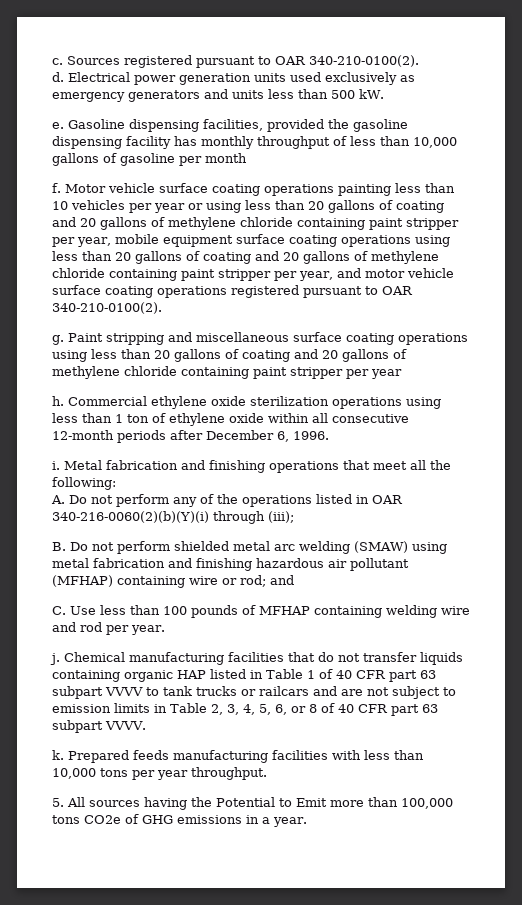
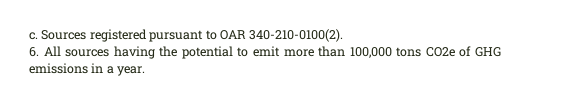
- d. Electrical power generation units used exclusively as emergency generators and units less than 500 kW.
- e. Gasoline dispensing facilities, provided the gasoline dispensing facility has monthly throughput of less than 10,000 gallons of gasoline per month
- f. Motor vehicle surface coating operations painting less than 10 vehicles per year or using less than 20 gallons of coating and 20 gallons of methylene chloride containing paint stripper per year, mobile equipment surface coating operations using less than 20 gallons of coating and 20 gallons of methylene chloride containing paint stripper per year, and motor vehicle surface coating operations registered pursuant to OAR 340-210-0100(2).
- g. Paint stripping and miscellaneous surface coating operations using less than 20 gallons of coating and 20 gallons of methylene chloride containing paint stripper per year
- h. Commercial ethylene oxide sterilization operations using less than 1 ton of ethylene oxide within all consecutive 12-month periods after December 6, 1996.
- i. Metal fabrication and finishing operations that meet all the following:
- A. Do not perform any of the operations listed in OAR 340-216-0060(2)(b)(Y)(i) through (iii);
- B. Do not perform shielded metal arc welding (SMAW) using metal fabrication and finishing hazardous air pollutant (MFHAP) containing wire or rod; and
- C. Use less than 100 pounds of MFHAP containing welding wire and rod per year.
- j. Chemical manufacturing facilities that do not transfer liquids containing organic HAP listed in Table 1 of 40 CFR part 63 subpart VVVV to tank trucks or railcars and are not subject to emission limits in Table 2, 3, 4, 5, 6, or 8 of 40 CFR part 63 subpart VVVV.
- k. Prepared feeds manufacturing facilities with less than 10,000 tons per year throughput.
- 5. All sources having the Potential to Emit more than 100,000 tons CO2e of GHG emissions in a year.
+ 6. All sources having the potential to emit more than 100,000 tons CO2e of GHG emissions in a year.

